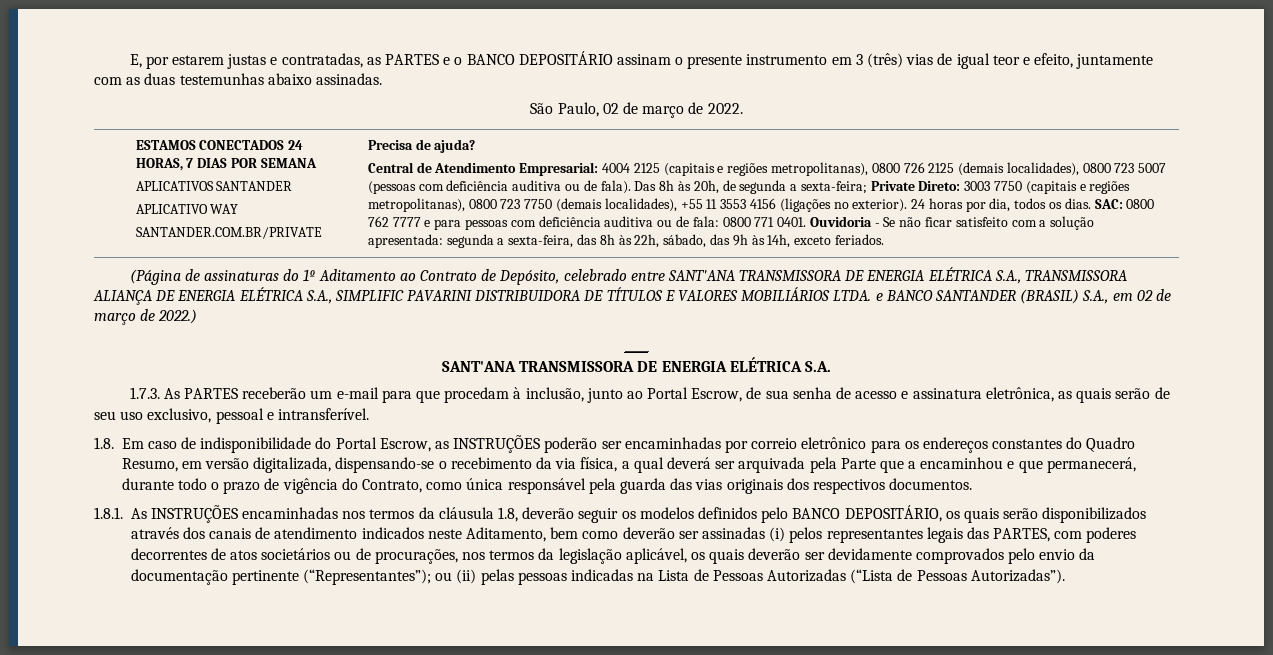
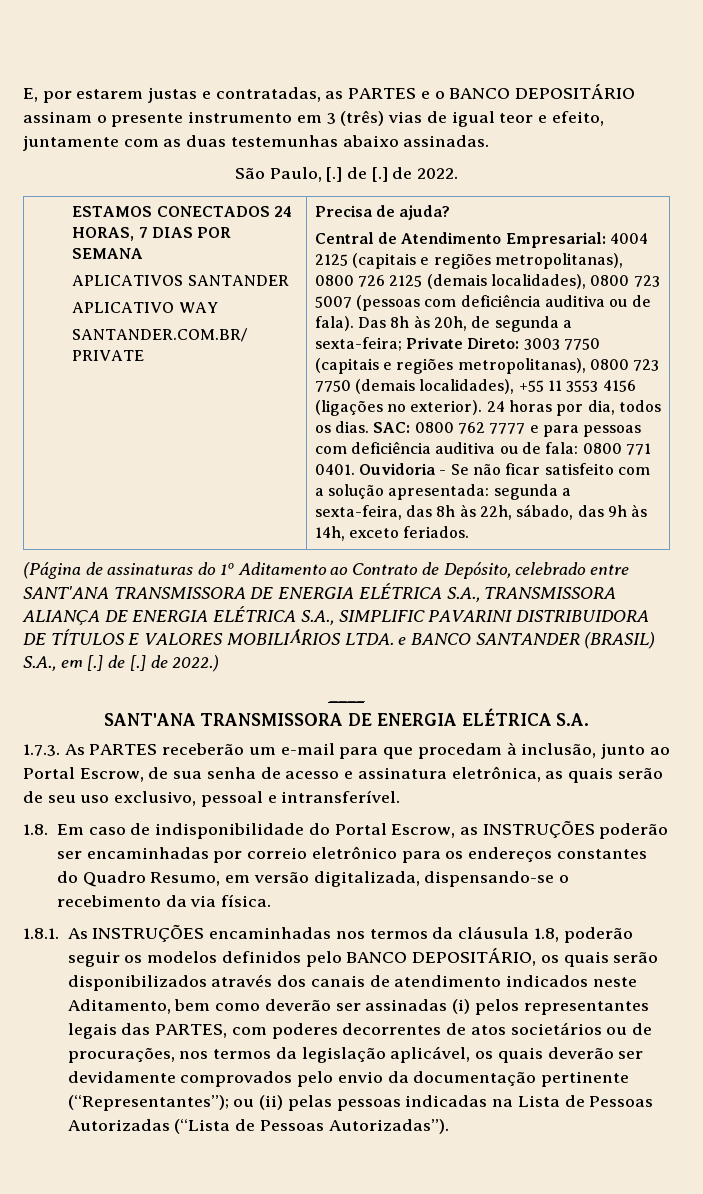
- São Paulo, 02 de março de 2022.
+ São Paulo, [.] de [.] de 2022.
- (Página de assinaturas do 1º Aditamento ao Contrato de Depósito, celebrado entre SANT'ANA TRANSMISSORA DE ENERGIA ELÉTRICA S.A., TRANSMISSORA ALIANÇA DE ENERGIA ELÉTRICA S.A., SIMPLIFIC PAVARINI DISTRIBUIDORA DE TÍTULOS E VALORES MOBILIÁRIOS LTDA. e BANCO SANTANDER (BRASIL) S.A., em 02 de março de 2022.)
+ (Página de assinaturas do 1º Aditamento ao Contrato de Depósito, celebrado entre SANT'ANA TRANSMISSORA DE ENERGIA ELÉTRICA S.A., TRANSMISSORA ALIANÇA DE ENERGIA ELÉTRICA S.A., SIMPLIFIC PAVARINI DISTRIBUIDORA DE TÍTULOS E VALORES MOBILIÁRIOS LTDA. e BANCO SANTANDER (BRASIL) S.A., em [.] de [.] de 2022.)
- 1.8. Em caso de indisponibilidade do Portal Escrow, as INSTRUÇÕES poderão ser encaminhadas por correio eletrônico para os endereços constantes do Quadro Resumo, em versão digitalizada, dispensando-se o recebimento da via física, a qual deverá ser arquivada pela Parte que a encaminhou e que permanecerá, durante todo o prazo de vigência do Contrato, como única responsável pela guarda das vias originais dos respectivos documentos.
+ 1.8. Em caso de indisponibilidade do Portal Escrow, as INSTRUÇÕES poderão ser encaminhadas por correio eletrônico para os endereços constantes do Quadro Resumo, em versão digitalizada, dispensando-se o recebimento da via física.
- 1.8.1. As INSTRUÇÕES encaminhadas nos termos da cláusula 1.8, deverão seguir os modelos definidos pelo BANCO DEPOSITÁRIO, os quais serão disponibilizados através dos canais de atendimento indicados neste Aditamento, bem como deverão ser assinadas (i) pelos representantes legais das PARTES, com poderes decorrentes de atos societários ou de procurações, nos termos da legislação aplicável, os quais deverão ser devidamente comprovados pelo envio da documentação pertinente (“Representantes”);
+ 1.8.1. As INSTRUÇÕES encaminhadas nos termos da cláusula 1.8, poderão seguir os modelos definidos pelo BANCO DEPOSITÁRIO, os quais serão disponibilizados através dos canais de atendimento indicados neste Aditamento, bem como deverão ser assinadas (i) pelos representantes legais das PARTES, com poderes decorrentes de atos societários ou de procurações, nos termos da legislação aplicável, os quais deverão ser devidamente comprovados pelo envio da documentação pertinente (“Representantes”);

